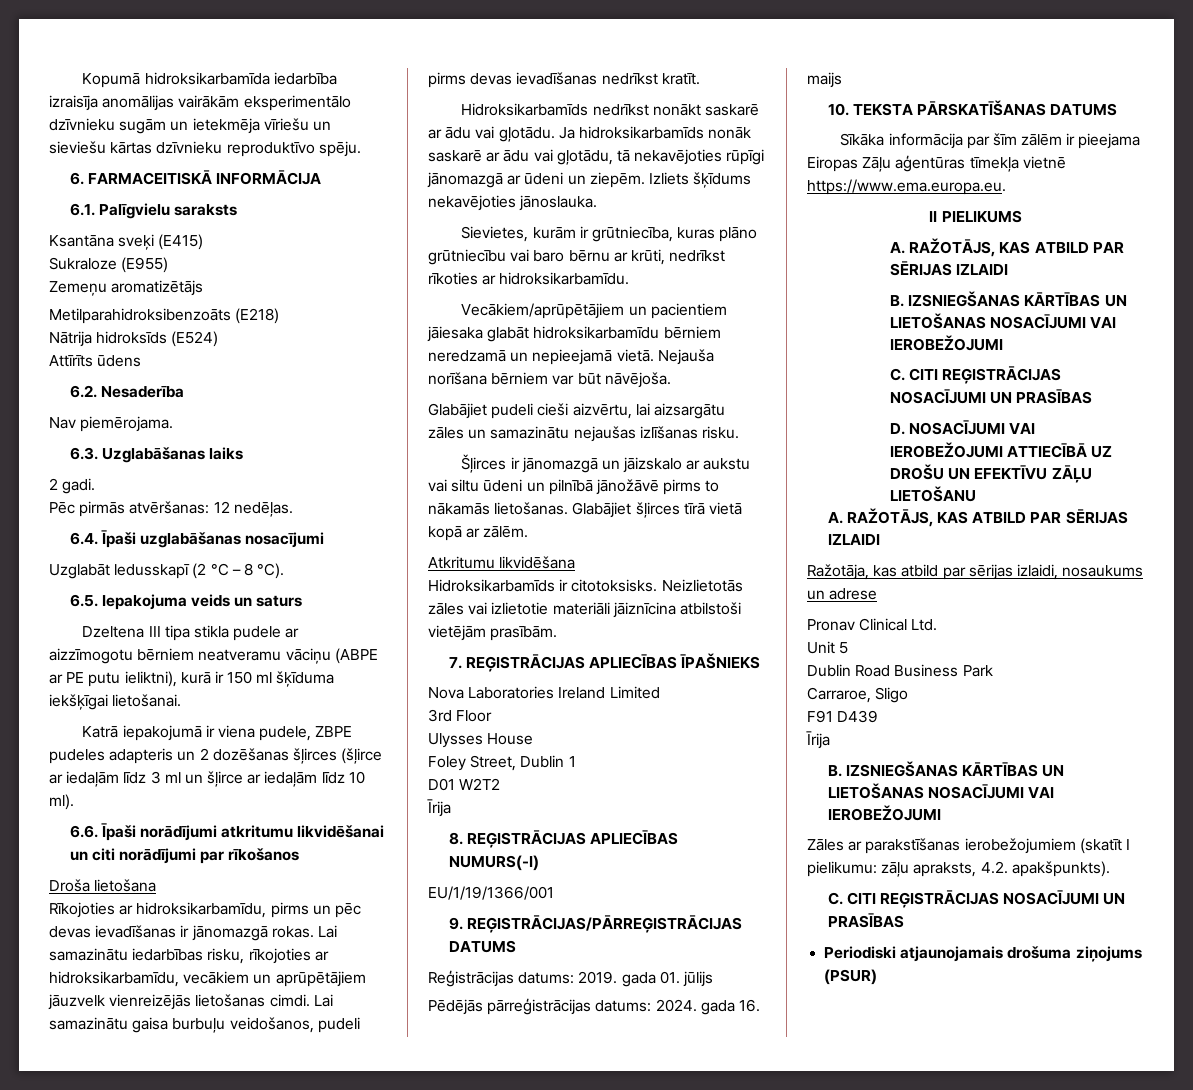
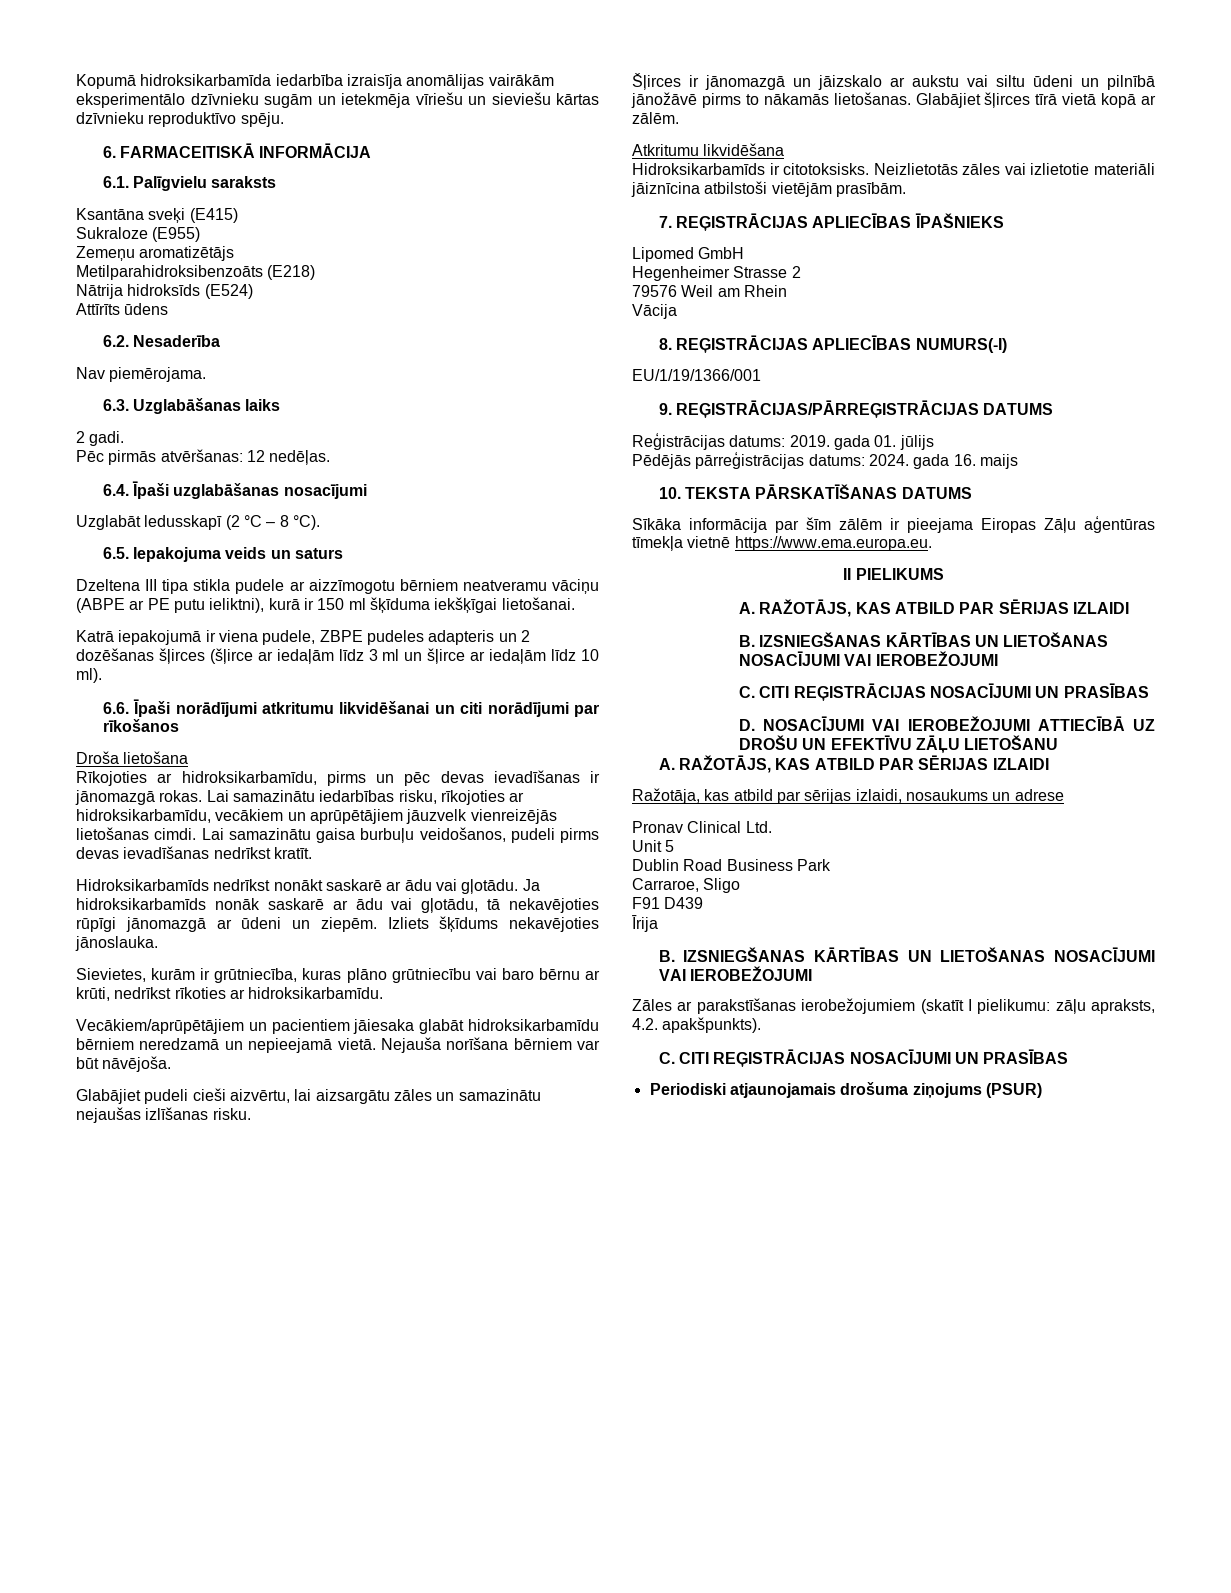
- Nova Laboratories Ireland Limited
- 3rd Floor
- Ulysses House
- Foley Street, Dublin 1
- D01 W2T2
- Īrija
+ Lipomed GmbH
+ Hegenheimer Strasse 2
+ 79576 Weil am Rhein
+ Vācija

